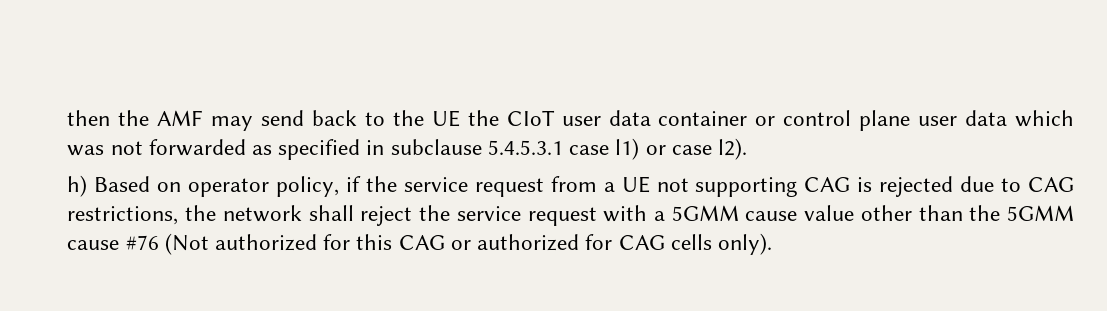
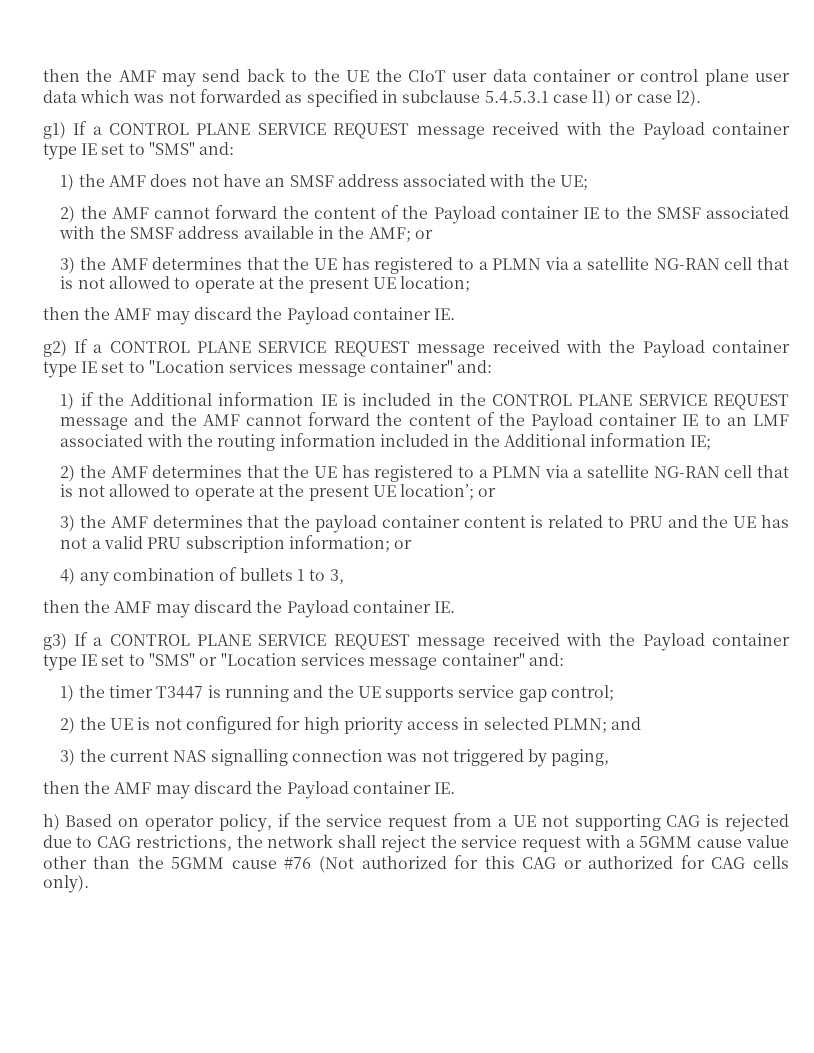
+ g1) If a CONTROL PLANE SERVICE REQUEST message received with the Payload container type IE set to "SMS" and:
+ 1) the AMF does not have an SMSF address associated with the UE;
+ 2) the AMF cannot forward the content of the Payload container IE to the SMSF associated with the SMSF address available in the AMF; or
+ 3) the AMF determines that the UE has registered to a PLMN via a satellite NG-RAN cell that is not allowed to operate at the present UE location;
+ then the AMF may discard the Payload container IE.
+ g2) If a CONTROL PLANE SERVICE REQUEST message received with the Payload container type IE set to "Location services message container" and:
+ 1) if the Additional information IE is included in the CONTROL PLANE SERVICE REQUEST message and the AMF cannot forward the content of the Payload container IE to an LMF associated with the routing information included in the Additional information IE;
+ 2) the AMF determines that the UE has registered to a PLMN via a satellite NG-RAN cell that is not allowed to operate at the present UE location’; or
+ 3) the AMF determines that the payload container content is related to PRU and the UE has not a valid PRU subscription information; or
+ 4) any combination of bullets 1 to 3,
+ then the AMF may discard the Payload container IE.
+ g3) If a CONTROL PLANE SERVICE REQUEST message received with the Payload container type IE set to "SMS" or "Location services message container" and:
+ 1) the timer T3447 is running and the UE supports service gap control;
+ 2) the UE is not configured for high priority access in selected PLMN; and
+ 3) the current NAS signalling connection was not triggered by paging,
+ then the AMF may discard the Payload container IE.

